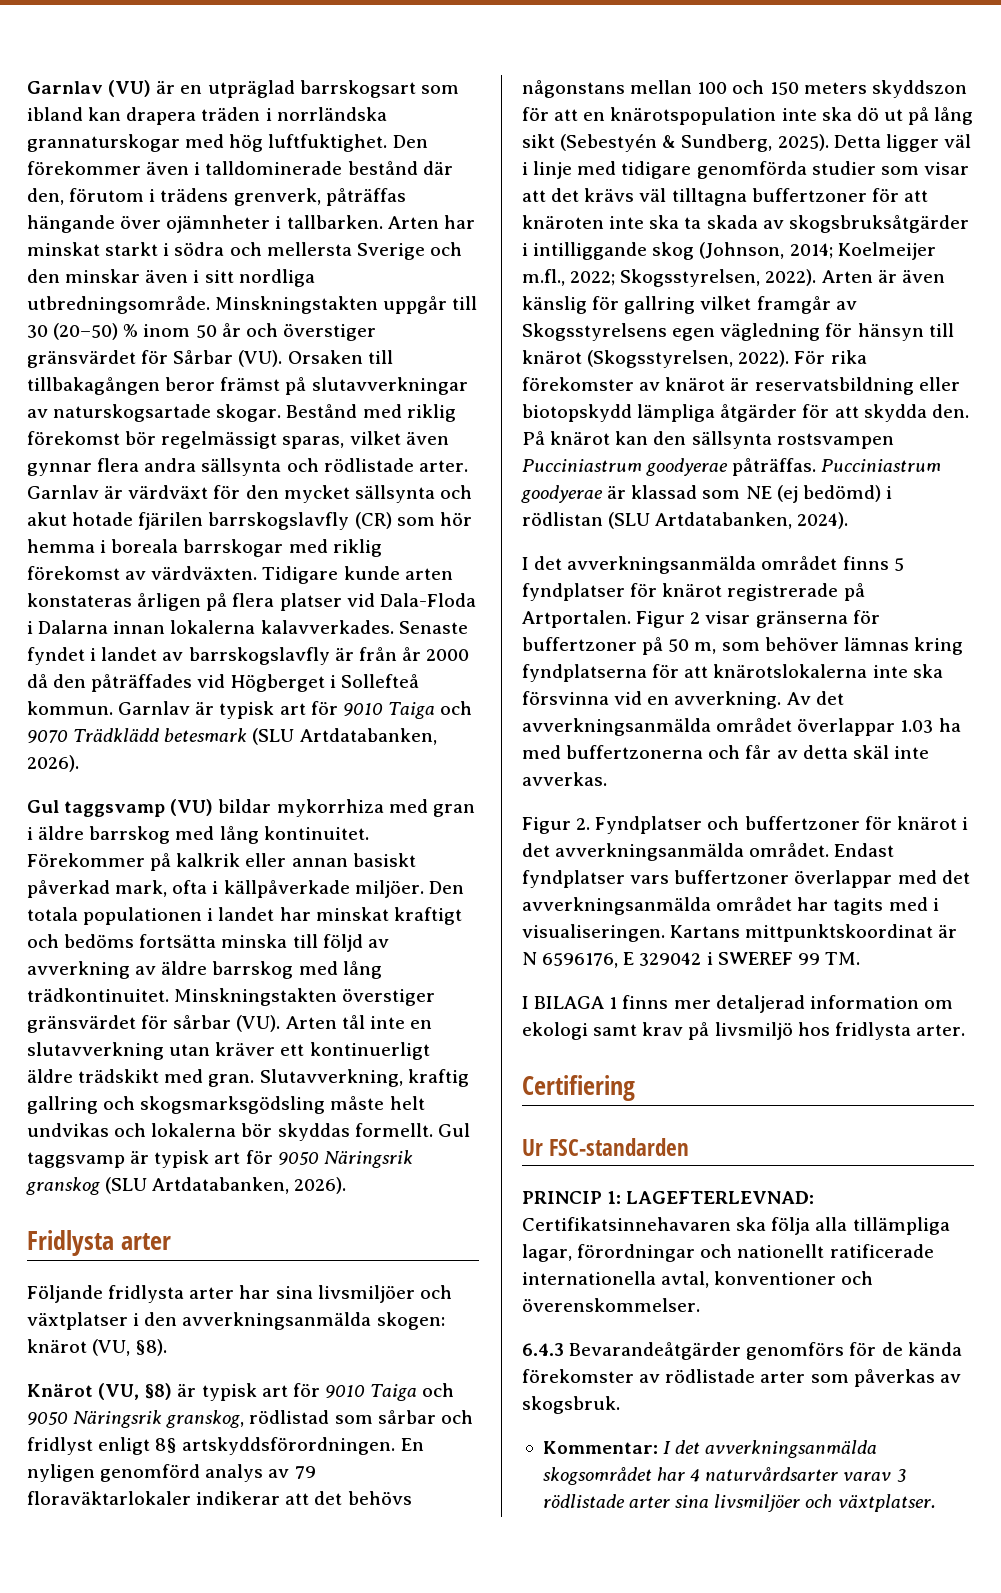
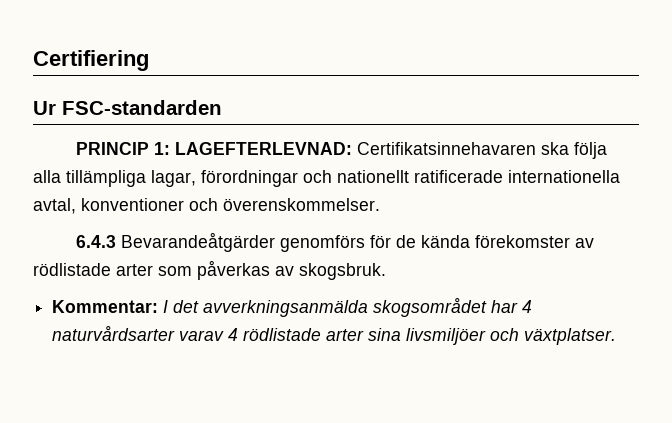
- Garnlav (VU) är en utpräglad barrskogsart som ibland kan drapera träden i norrländska grannaturskogar med hög luftfuktighet. Den förekommer även i talldominerade bestånd där den, förutom i trädens grenverk, påträffas hängande över ojämnheter i tallbarken. Arten har minskat starkt i södra och mellersta Sverige och den minskar även i sitt nordliga utbredningsområde. Minskningstakten uppgår till 30 (20–50) % inom 50 år och överstiger gränsvärdet för Sårbar (VU). Orsaken till tillbakagången beror främst på slutavverkningar av naturskogsartade skogar. Bestånd med riklig förekomst bör regelmässigt sparas, vilket även gynnar flera andra sällsynta och rödlistade arter. Garnlav är värdväxt för den mycket sällsynta och akut hotade fjärilen barrskogslavfly (CR) som hör hemma i boreala barrskogar med riklig förekomst av värdväxten. Tidigare kunde arten konstateras årligen på flera platser vid Dala-Floda i Dalarna innan lokalerna kalavverkades. Senaste fyndet i landet av barrskogslavfly är från år 2000 då den påträffades vid Högberget i Sollefteå kommun. Garnlav är typisk art för 9010 Taiga och 9070 Trädklädd betesmark (SLU Artdatabanken, 2026).
- Gul taggsvamp (VU) bildar mykorrhiza med gran i äldre barrskog med lång kontinuitet. Förekommer på kalkrik eller annan basiskt påverkad mark, ofta i källpåverkade miljöer. Den totala populationen i landet har minskat kraftigt och bedöms fortsätta minska till följd av avverkning av äldre barrskog med lång trädkontinuitet. Minskningstakten överstiger gränsvärdet för sårbar (VU). Arten tål inte en slutavverkning utan kräver ett kontinuerligt äldre trädskikt med gran. Slutavverkning, kraftig gallring och skogsmarksgödsling måste helt undvikas och lokalerna bör skyddas formellt. Gul taggsvamp är typisk art för 9050 Näringsrik granskog (SLU Artdatabanken, 2026).
- Fridlysta arter
- Följande fridlysta arter har sina livsmiljöer och växtplatser i den avverkningsanmälda skogen: knärot (VU, §8).
- Knärot (VU, §8) är typisk art för 9010 Taiga och 9050 Näringsrik granskog, rödlistad som sårbar och fridlyst enligt 8§ artskyddsförordningen. En nyligen genomförd analys av 79 floraväktarlokaler indikerar att det behövs någonstans mellan 100 och 150 meters skyddszon för att en knärotspopulation inte ska dö ut på lång sikt (Sebestyén & Sundberg, 2025). Detta ligger väl i linje med tidigare genomförda studier som visar att det krävs väl tilltagna buffertzoner för att knäroten inte ska ta skada av skogsbruksåtgärder i intilliggande skog (Johnson, 2014; Koelmeijer m.fl., 2022; Skogsstyrelsen, 2022). Arten är även känslig för gallring vilket framgår av Skogsstyrelsens egen vägledning för hänsyn till knärot (Skogsstyrelsen, 2022). För rika förekomster av knärot är reservatsbildning eller biotopskydd lämpliga åtgärder för att skydda den. På knärot kan den sällsynta rostsvampen Pucciniastrum goodyerae påträffas. Pucciniastrum goodyerae är klassad som NE (ej bedömd) i rödlistan (SLU Artdatabanken, 2024).
- I det avverkningsanmälda området finns 5 fyndplatser för knärot registrerade på Artportalen. Figur 2 visar gränserna för buffertzoner på 50 m, som behöver lämnas kring fyndplatserna för att knärotslokalerna inte ska försvinna vid en avverkning. Av det avverkningsanmälda området överlappar 1.03 ha med buffertzonerna och får av detta skäl inte avverkas.
- Figur 2. Fyndplatser och buffertzoner för knärot i det avverkningsanmälda området. Endast fyndplatser vars buffertzoner överlappar med det avverkningsanmälda området har tagits med i visualiseringen. Kartans mittpunktskoordinat är N 6596176, E 329042 i SWEREF 99 TM.
- I BILAGA 1 finns mer detaljerad information om ekologi samt krav på livsmiljö hos fridlysta arter.
- Kommentar: I det avverkningsanmälda skogsområdet har 4 naturvårdsarter varav 3 rödlistade arter sina livsmiljöer och växtplatser.
+ Kommentar: I det avverkningsanmälda skogsområdet har 4 naturvårdsarter varav 4 rödlistade arter sina livsmiljöer och växtplatser.

